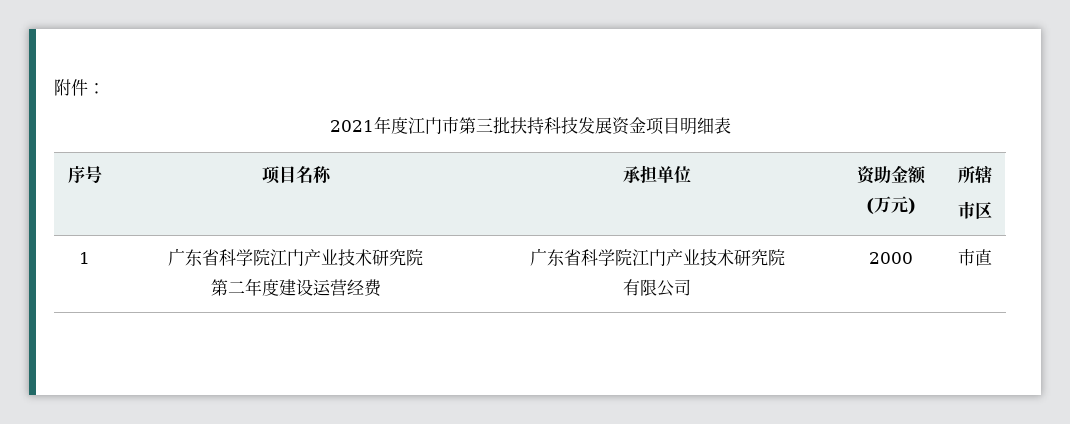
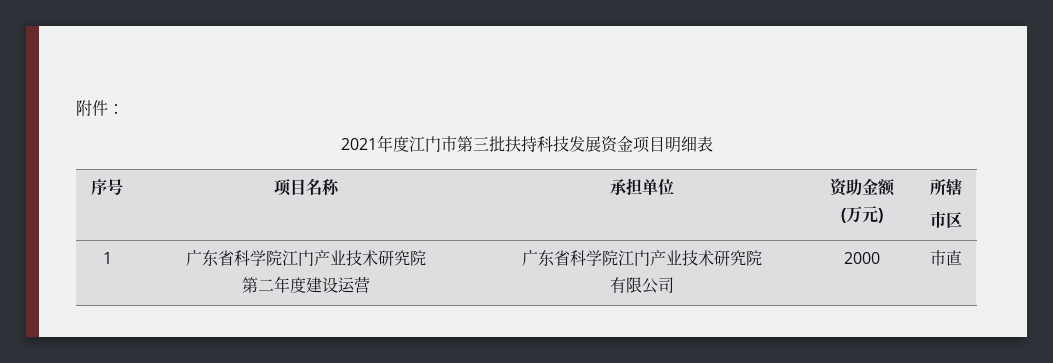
  1 | 广东省科学院江门产业技术研究院
- 第二年度建设运营经费 | 广东省科学院江门产业技术研究院
+ 第二年度建设运营 | 广东省科学院江门产业技术研究院

